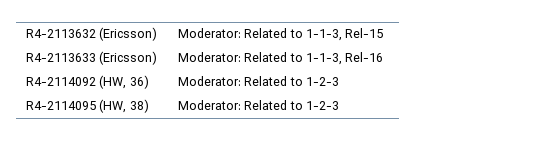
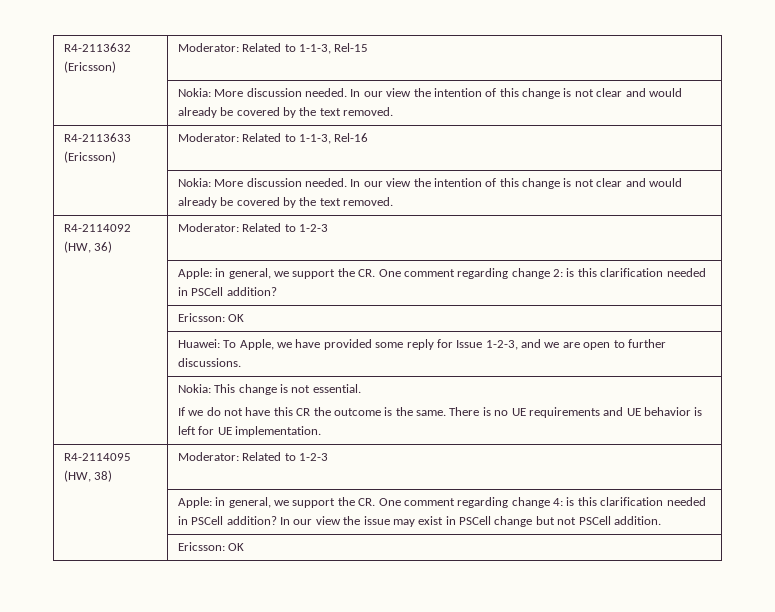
  R4-2113632 (Ericsson) | Moderator: Related to 1-1-3, Rel-15
+ | Nokia: More discussion needed. In our view the intention of this change is not clear and would already be covered by the text removed.
  R4-2113633 (Ericsson) | Moderator: Related to 1-1-3, Rel-16
+ | Nokia: More discussion needed. In our view the intention of this change is not clear and would already be covered by the text removed.
+ | Apple: in general, we support the CR. One comment regarding change 2: is this clarification needed in PSCell addition?
+ | Ericsson: OK
+ | Huawei: To Apple, we have provided some reply for Issue 1-2-3, and we are open to further discussions.
+ | Nokia: This change is not essential.
+ If we do not have this CR the outcome is the same. There is no UE requirements and UE behavior is left for UE implementation.
+ | Apple: in general, we support the CR. One comment regarding change 4: is this clarification needed in PSCell addition? In our view the issue may exist in PSCell change but not PSCell addition.
+ | Ericsson: OK

